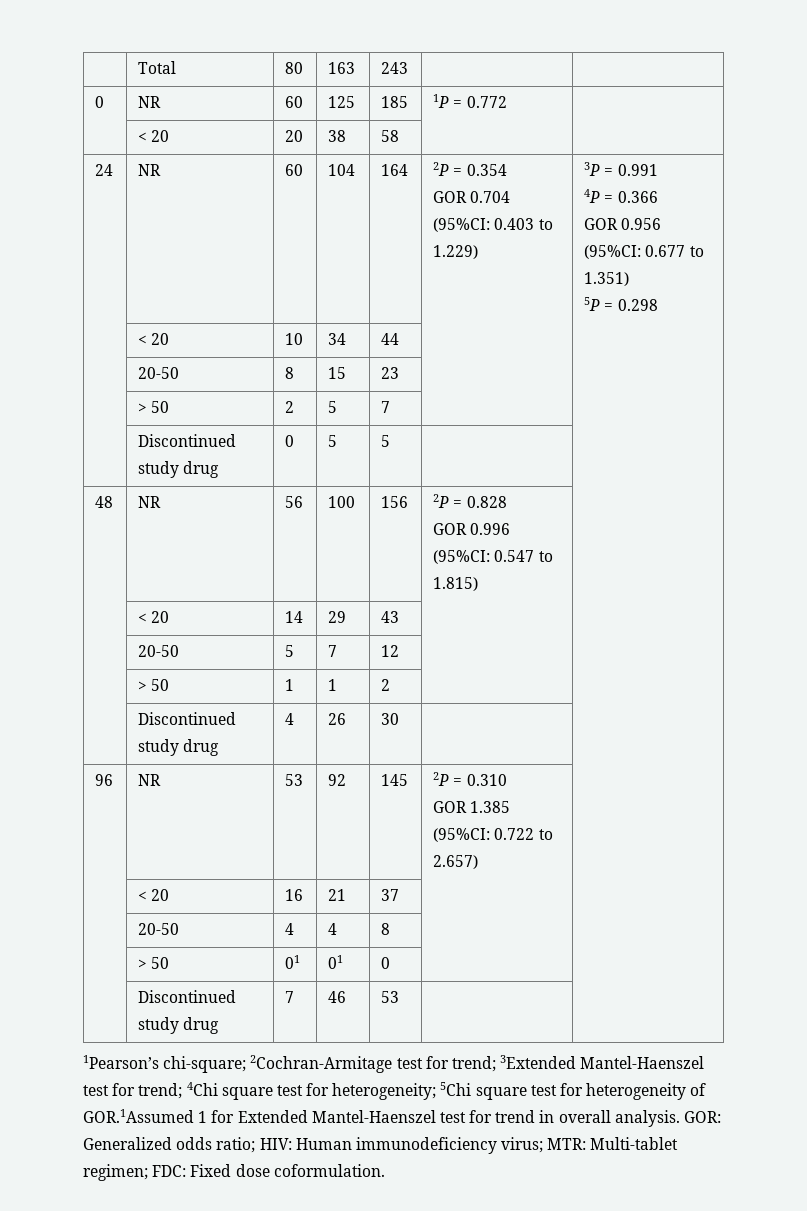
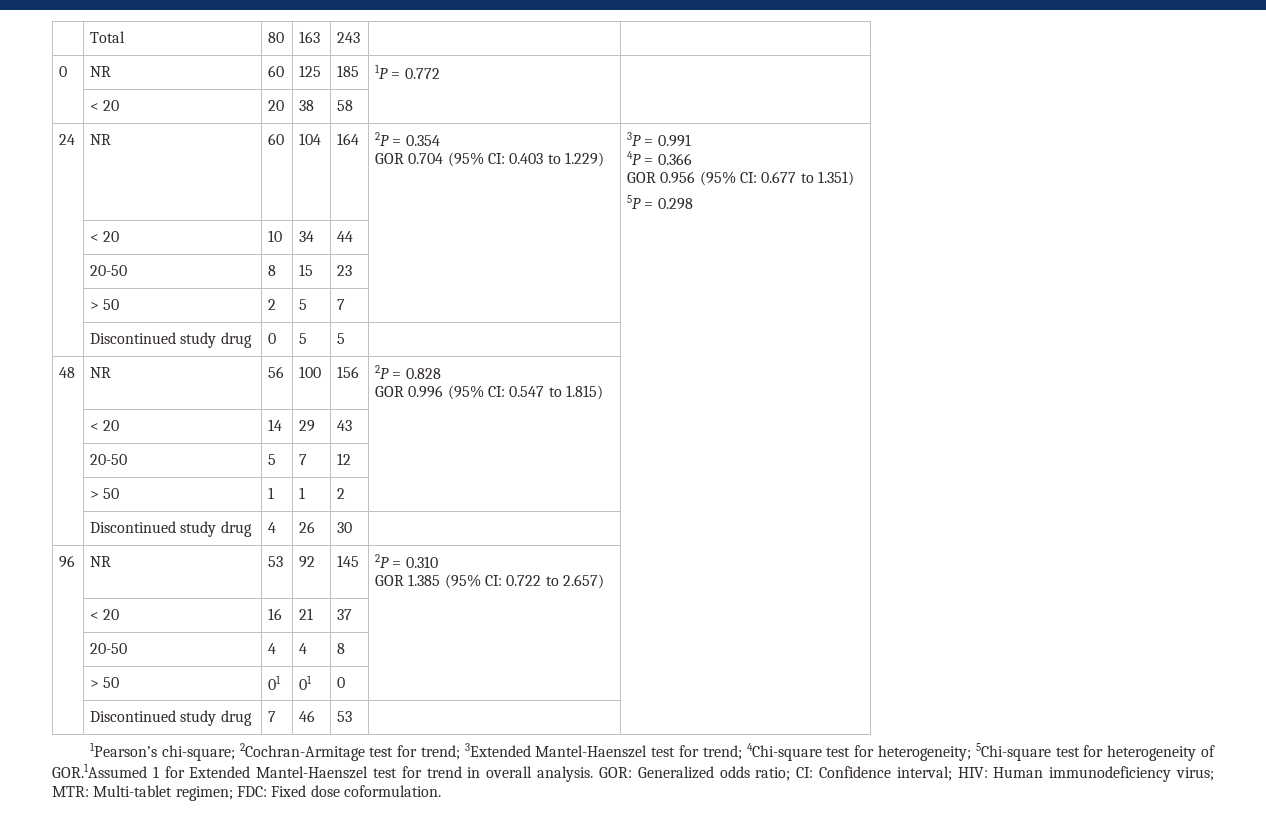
  24 | NR | 60 | 104 | 164 | 2P = 0.354
- GOR 0.704 (95%CI: 0.403 to 1.229) | 3P = 0.991
+ GOR 0.704 (95% CI: 0.403 to 1.229) | 3P = 0.991
  4P = 0.366
- GOR 0.956 (95%CI: 0.677 to 1.351)
+ GOR 0.956 (95% CI: 0.677 to 1.351)
  48 | NR | 56 | 100 | 156 | 2P = 0.828
- GOR 0.996 (95%CI: 0.547 to 1.815) |
+ GOR 0.996 (95% CI: 0.547 to 1.815) |
  96 | NR | 53 | 92 | 145 | 2P = 0.310
- GOR 1.385 (95%CI: 0.722 to 2.657) |
+ GOR 1.385 (95% CI: 0.722 to 2.657) |
- 1Pearson’s chi-square; 2Cochran-Armitage test for trend; 3Extended Mantel-Haenszel test for trend; 4Chi square test for heterogeneity; 5Chi square test for heterogeneity of GOR.1Assumed 1 for Extended Mantel-Haenszel test for trend in overall analysis.
+ 1Pearson’s chi-square; 2Cochran-Armitage test for trend; 3Extended Mantel-Haenszel test for trend; 4Chi-square test for heterogeneity; 5Chi-square test for heterogeneity of GOR.1Assumed 1 for Extended Mantel-Haenszel test for trend in overall analysis.
- GOR: Generalized odds ratio; HIV: Human immunodeficiency virus; MTR: Multi-tablet regimen; FDC: Fixed dose coformulation.
+ GOR: Generalized odds ratio; CI: Confidence interval; HIV: Human immunodeficiency virus; MTR: Multi-tablet regimen; FDC: Fixed dose coformulation.

